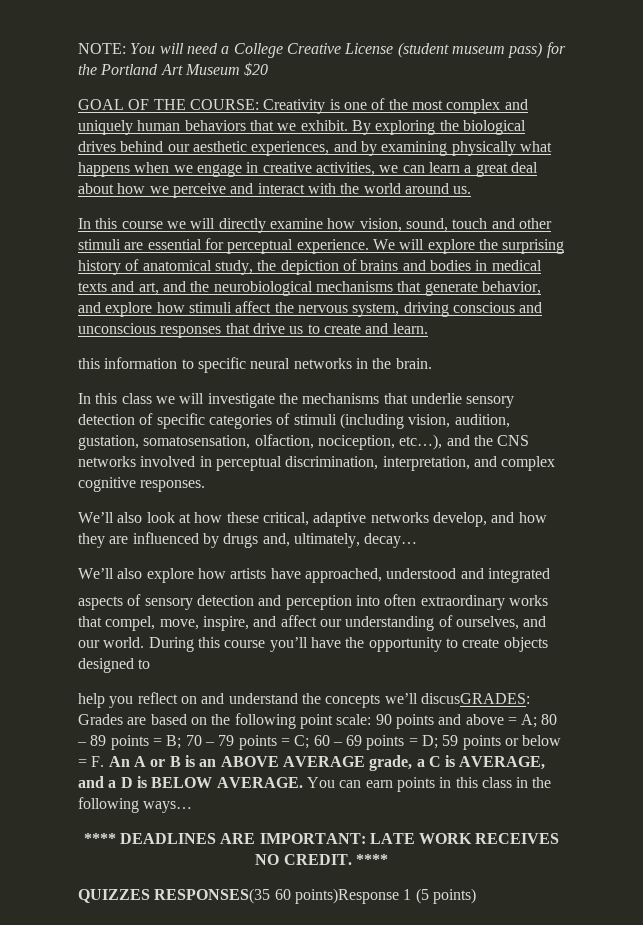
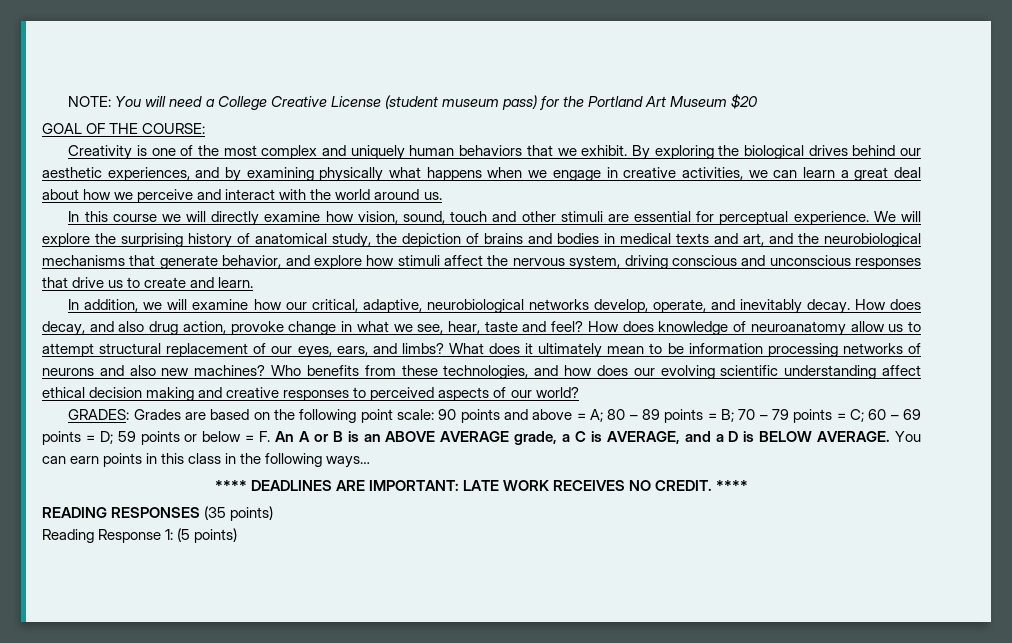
- GOAL OF THE COURSE: Creativity is one of the most complex and uniquely human behaviors that we exhibit.
+ GOAL OF THE COURSE:
+ Creativity is one of the most complex and uniquely human behaviors that we exhibit.
- this information to specific neural networks in the brain.
- In this class we will investigate the mechanisms that underlie sensory detection of specific categories of stimuli (including vision, audition, gustation, somatosensation, olfaction, nociception, etc…), and the CNS networks involved in perceptual discrimination, interpretation, and complex cognitive responses.
- We’ll also look at how these critical, adaptive networks develop, and how they are influenced by drugs and, ultimately, decay…
- We’ll also explore how artists have approached, understood and integrated
- aspects of sensory detection and perception into often extraordinary works that compel, move, inspire, and affect our understanding of ourselves, and our world. During this course you’ll have the opportunity to create objects designed to
- help you reflect on and understand the concepts we’ll discusGRADES: Grades are based on the following point scale: 90 points and above = A; 80 – 89 points = B; 70 – 79 points = C; 60 – 69 points = D; 59 points or below = F. An A or B is an ABOVE AVERAGE grade, a C is AVERAGE, and a D is BELOW AVERAGE.
+ In addition, we will examine how our critical, adaptive, neurobiological networks develop, operate, and inevitably decay. How does decay, and also drug action, provoke change in what we see, hear, taste and feel? How does knowledge of neuroanatomy allow us to attempt structural replacement of our eyes, ears, and limbs? What does it ultimately mean to be information processing networks of neurons and also new machines? Who benefits from these technologies, and how does our evolving scientific understanding affect ethical decision making and creative responses to perceived aspects of our world?
+ GRADES: Grades are based on the following point scale: 90 points and above = A; 80 – 89 points = B; 70 – 79 points = C; 60 – 69 points = D; 59 points or below = F. An A or B is an ABOVE AVERAGE grade, a C is AVERAGE, and a D is BELOW AVERAGE.
- QUIZZES RESPONSES(35 60 points)Response 1 (5 points)
+ READING RESPONSES (35 points)
+ Reading Response 1: (5 points)

